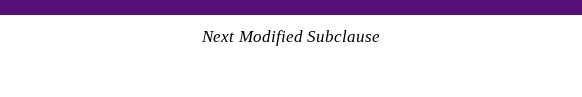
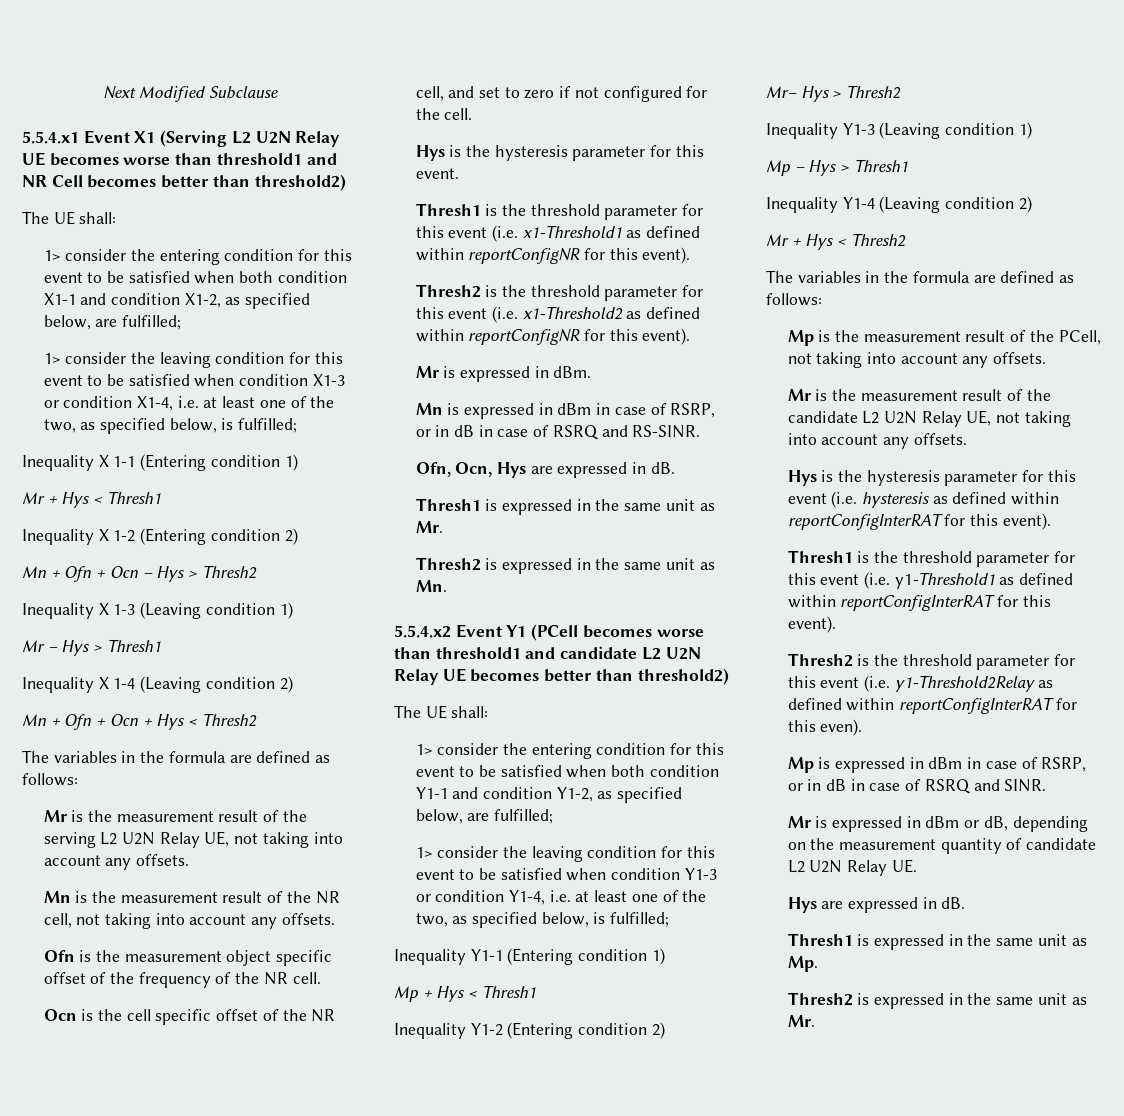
+ 5.5.4.x1 Event X1 (Serving L2 U2N Relay UE becomes worse than threshold1 and NR Cell becomes better than threshold2)
+ The UE shall:
+ 1> consider the entering condition for this event to be satisfied when both condition X1-1 and condition X1-2, as specified below, are fulfilled;
+ 1> consider the leaving condition for this event to be satisfied when condition X1-3 or condition X1-4, i.e. at least one of the two, as specified below, is fulfilled;
+ Inequality X 1-1 (Entering condition 1)
+ Mr + Hys < Thresh1
+ Inequality X 1-2 (Entering condition 2)
+ Mn + Ofn + Ocn – Hys > Thresh2
+ Inequality X 1-3 (Leaving condition 1)
+ Mr – Hys > Thresh1
+ Inequality X 1-4 (Leaving condition 2)
+ Mn + Ofn + Ocn + Hys < Thresh2
+ The variables in the formula are defined as follows:
+ Mr is the measurement result of the serving L2 U2N Relay UE, not taking into account any offsets.
+ Mn is the measurement result of the NR cell, not taking into account any offsets.
+ Ofn is the measurement object specific offset of the frequency of the NR cell.
+ Ocn is the cell specific offset of the NR cell, and set to zero if not configured for the cell.
+ Hys is the hysteresis parameter for this event.
+ Thresh1 is the threshold parameter for this event (i.e. x1-Threshold1 as defined within reportConfigNR for this event).
+ Thresh2 is the threshold parameter for this event (i.e. x1-Threshold2 as defined within reportConfigNR for this event).
+ Mr is expressed in dBm.
+ Mn is expressed in dBm in case of RSRP, or in dB in case of RSRQ and RS-SINR.
+ Ofn, Ocn, Hys are expressed in dB.
+ Thresh1 is expressed in the same unit as Mr.
+ Thresh2 is expressed in the same unit as Mn.
+ 5.5.4.x2 Event Y1 (PCell becomes worse than threshold1 and candidate L2 U2N Relay UE becomes better than threshold2)
+ The UE shall:
+ 1> consider the entering condition for this event to be satisfied when both condition Y1-1 and condition Y1-2, as specified below, are fulfilled;
+ 1> consider the leaving condition for this event to be satisfied when condition Y1-3 or condition Y1-4, i.e. at least one of the two, as specified below, is fulfilled;
+ Inequality Y1-1 (Entering condition 1)
+ Mp + Hys < Thresh1
+ Inequality Y1-2 (Entering condition 2)
+ Mr– Hys > Thresh2
+ Inequality Y1-3 (Leaving condition 1)
+ Mp – Hys > Thresh1
+ Inequality Y1-4 (Leaving condition 2)
+ Mr + Hys < Thresh2
+ The variables in the formula are defined as follows:
+ Mp is the measurement result of the PCell, not taking into account any offsets.
+ Mr is the measurement result of the candidate L2 U2N Relay UE, not taking into account any offsets.
+ Hys is the hysteresis parameter for this event (i.e. hysteresis as defined within reportConfigInterRAT for this event).
+ Thresh1 is the threshold parameter for this event (i.e. y1-Threshold1 as defined within reportConfigInterRAT for this event).
+ Thresh2 is the threshold parameter for this event (i.e. y1-Threshold2Relay as defined within reportConfigInterRAT for this even).
+ Mp is expressed in dBm in case of RSRP, or in dB in case of RSRQ and SINR.
+ Mr is expressed in dBm or dB, depending on the measurement quantity of candidate L2 U2N Relay UE.
+ Hys are expressed in dB.
+ Thresh1 is expressed in the same unit as Mp.
+ Thresh2 is expressed in the same unit as Mr.

